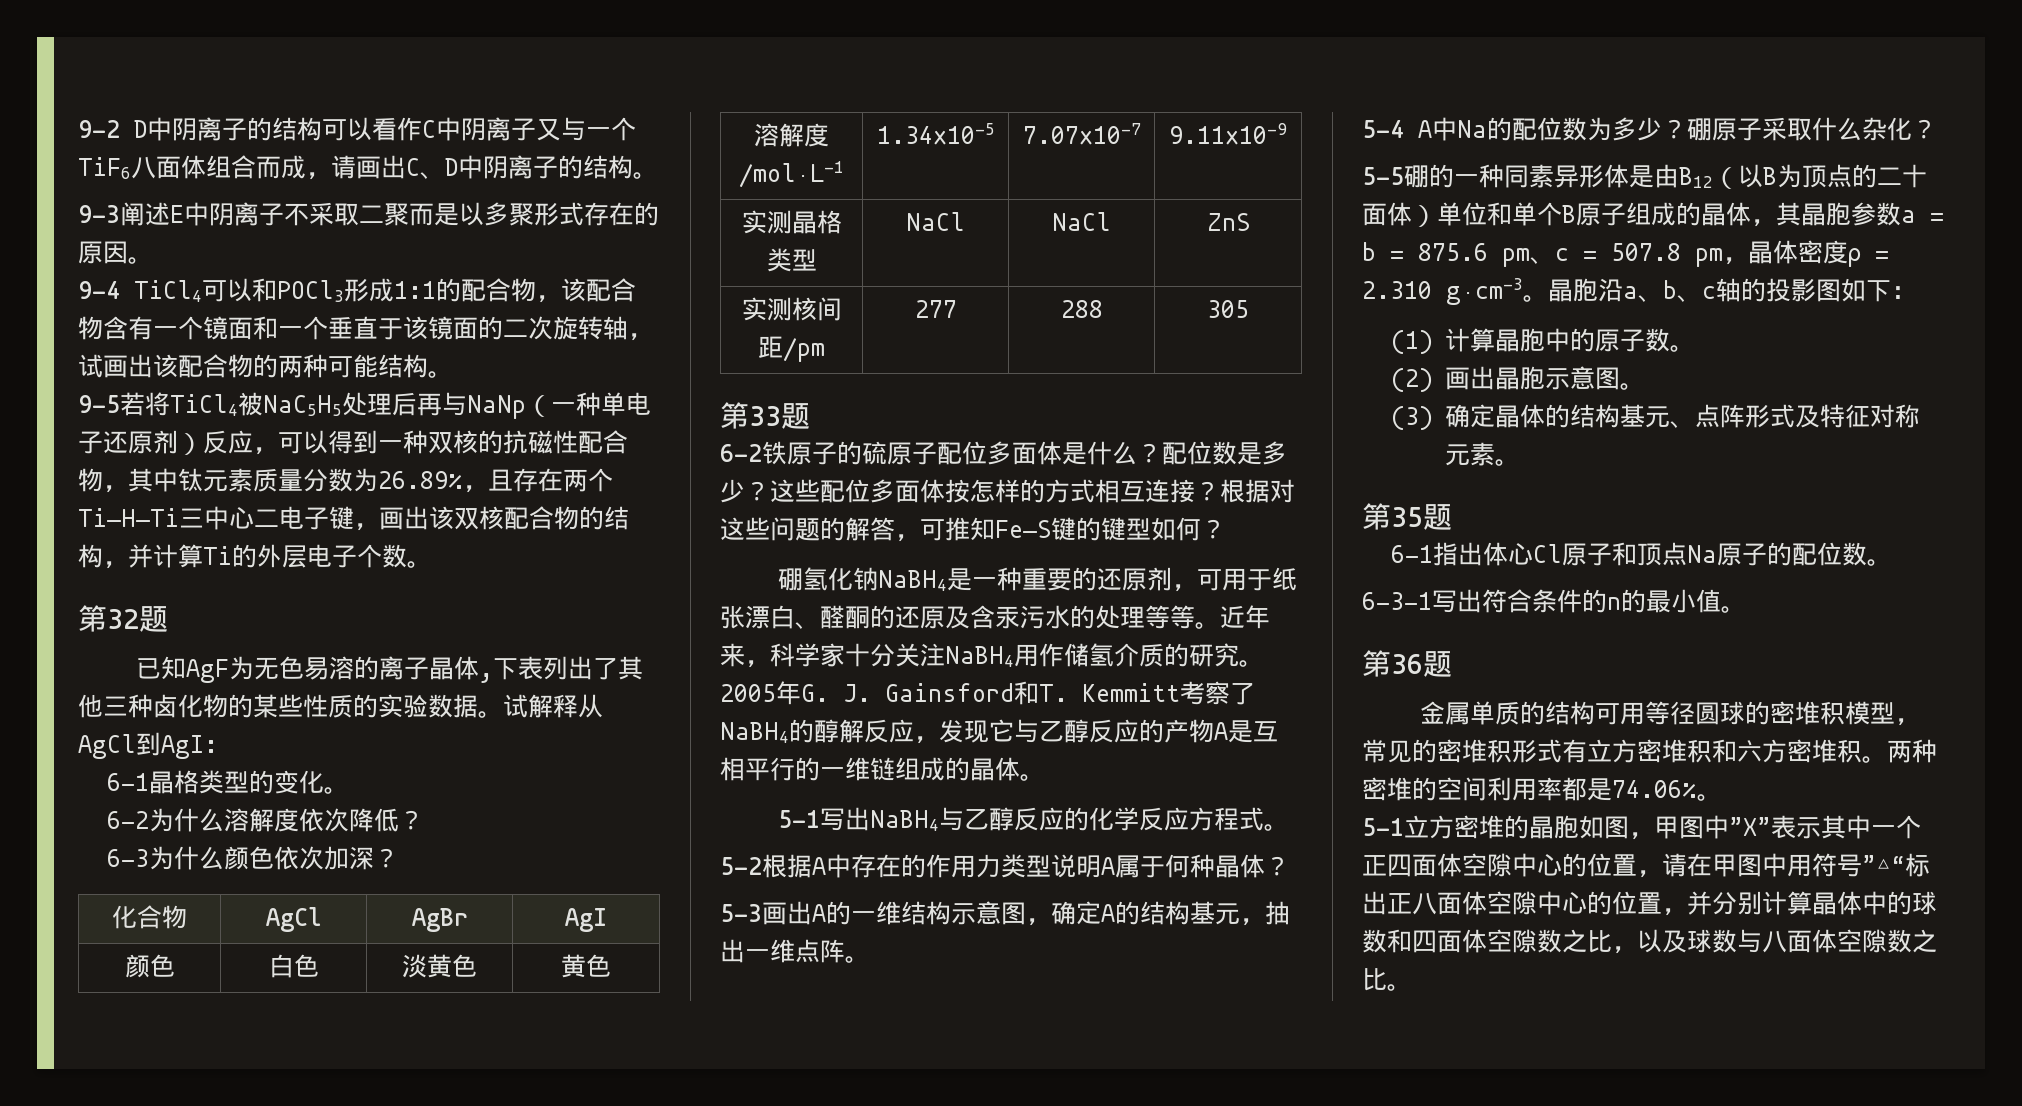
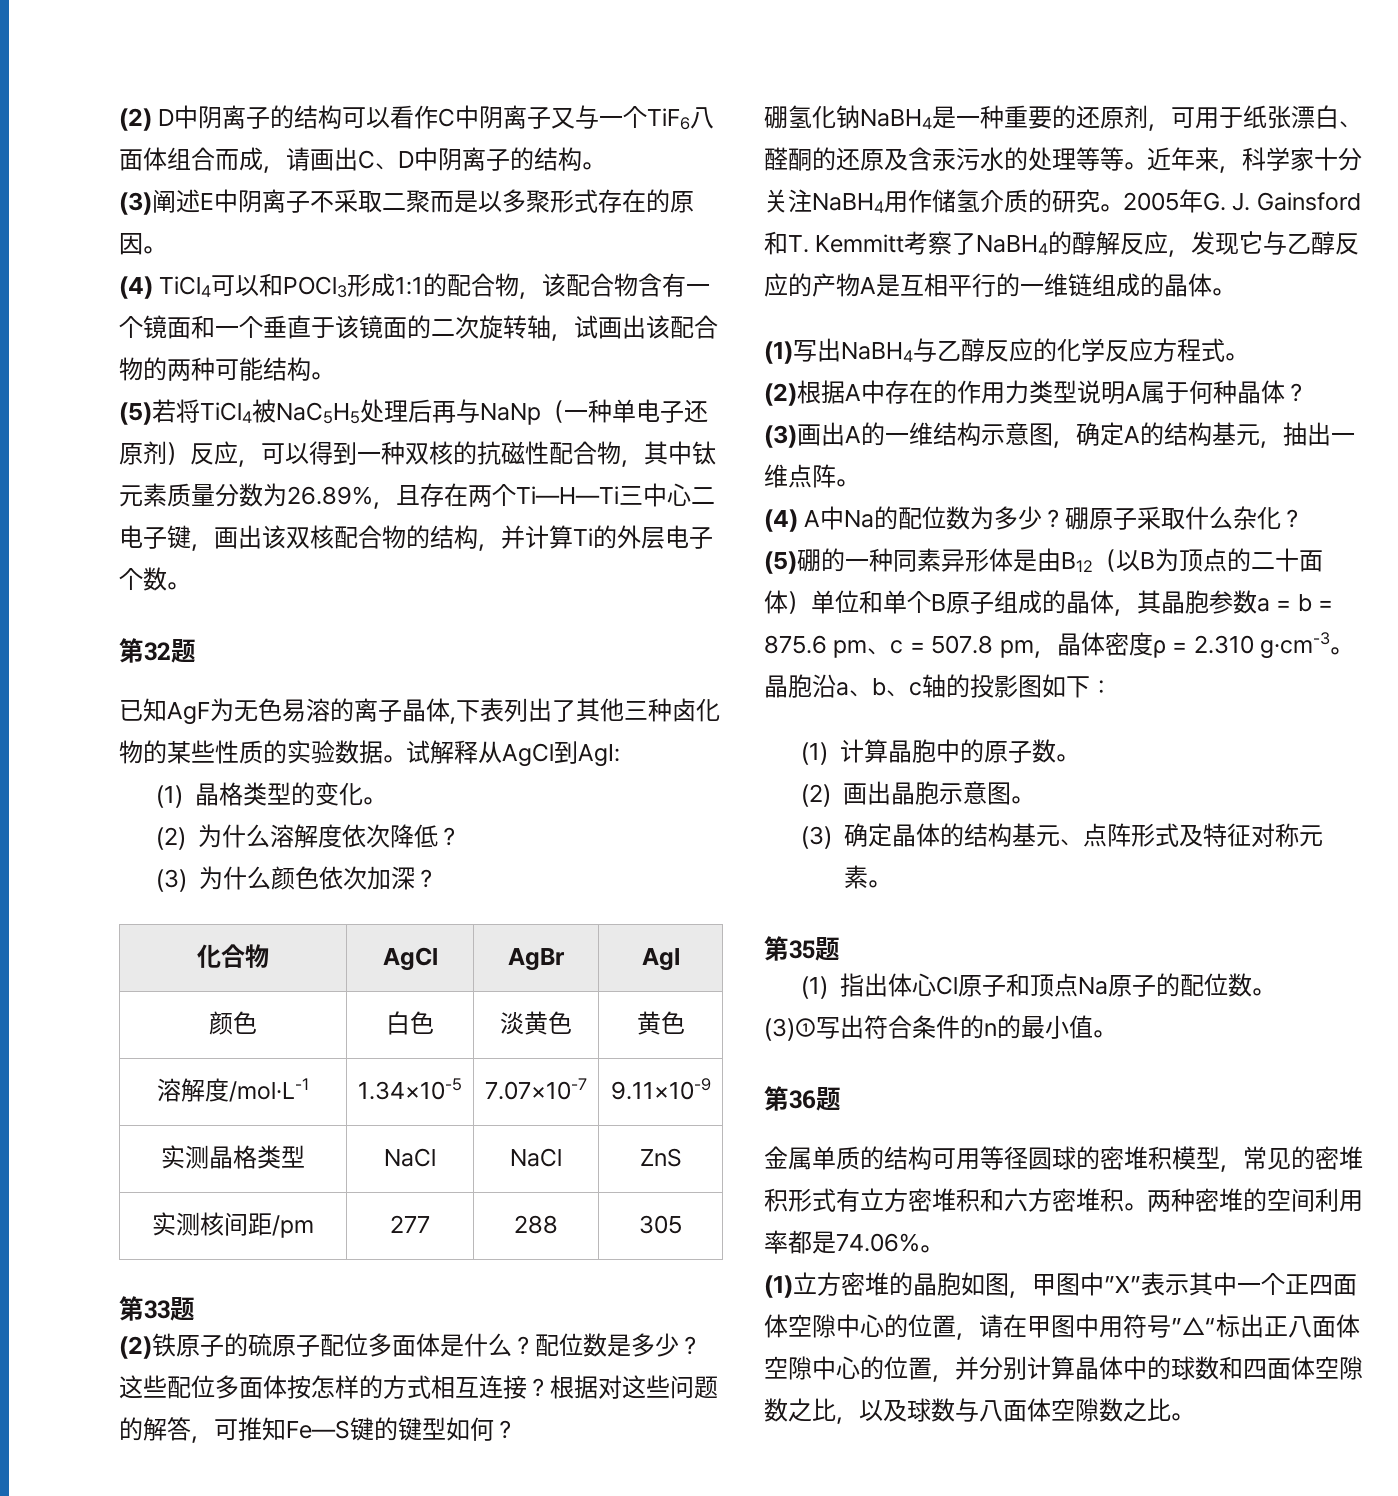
- 9-2 D中阴离子的结构可以看作C中阴离子又与一个TiF6八面体组合而成，请画出C、D中阴离子的结构。
+ (2) D中阴离子的结构可以看作C中阴离子又与一个TiF6八面体组合而成，请画出C、D中阴离子的结构。
- 9-3阐述E中阴离子不采取二聚而是以多聚形式存在的原因。
+ (3)阐述E中阴离子不采取二聚而是以多聚形式存在的原因。
- 9-4 TiCl4可以和POCl3形成1:1的配合物，该配合物含有一个镜面和一个垂直于该镜面的二次旋转轴，试画出该配合物的两种可能结构。
+ (4) TiCl4可以和POCl3形成1:1的配合物，该配合物含有一个镜面和一个垂直于该镜面的二次旋转轴，试画出该配合物的两种可能结构。
- 9-5若将TiCl4被NaC5H5处理后再与NaNp（一种单电子还原剂）反应，可以得到一种双核的抗磁性配合物，其中钛元素质量分数为26.89%，且存在两个Ti—H—Ti三中心二电子键，画出该双核配合物的结构，并计算Ti的外层电子个数。
+ (5)若将TiCl4被NaC5H5处理后再与NaNp（一种单电子还原剂）反应，可以得到一种双核的抗磁性配合物，其中钛元素质量分数为26.89%，且存在两个Ti—H—Ti三中心二电子键，画出该双核配合物的结构，并计算Ti的外层电子个数。
- 6-1晶格类型的变化。
+ (1)晶格类型的变化。
- 6-2为什么溶解度依次降低？
+ (2)为什么溶解度依次降低？
- 6-3为什么颜色依次加深？
+ (3)为什么颜色依次加深？
- 6-2铁原子的硫原子配位多面体是什么？
+ (2)铁原子的硫原子配位多面体是什么？
- 5-1写出NaBH4与乙醇反应的化学反应方程式。
+ (1)写出NaBH4与乙醇反应的化学反应方程式。
- 5-2根据A中存在的作用力类型说明A属于何种晶体？
+ (2)根据A中存在的作用力类型说明A属于何种晶体？
- 5-3画出A的一维结构示意图，确定A的结构基元，抽出一维点阵。
+ (3)画出A的一维结构示意图，确定A的结构基元，抽出一维点阵。
- 5-4 A中Na的配位数为多少？
+ (4) A中Na的配位数为多少？
- 5-5硼的一种同素异形体是由B12（以B为顶点的二十面体）单位和单个B原子组成的晶体，其晶胞参数a = b = 875.6 pm、c = 507.8 pm，晶体密度ρ = 2.310 g·cm-3。
+ (5)硼的一种同素异形体是由B12（以B为顶点的二十面体）单位和单个B原子组成的晶体，其晶胞参数a = b = 875.6 pm、c = 507.8 pm，晶体密度ρ = 2.310 g·cm-3。
- 6-1指出体心Cl原子和顶点Na原子的配位数。
+ (1)指出体心Cl原子和顶点Na原子的配位数。
- 6-3-1写出符合条件的n的最小值。
+ (3)①写出符合条件的n的最小值。
- 5-1立方密堆的晶胞如图，甲图中”X”表示其中一个正四面体空隙中心的位置，请在甲图中用符号”△“标出正八面体空隙中心的位置，并分别计算晶体中的球数和四面体空隙数之比，以及球数与八面体空隙数之比。
+ (1)立方密堆的晶胞如图，甲图中”X”表示其中一个正四面体空隙中心的位置，请在甲图中用符号”△“标出正八面体空隙中心的位置，并分别计算晶体中的球数和四面体空隙数之比，以及球数与八面体空隙数之比。

